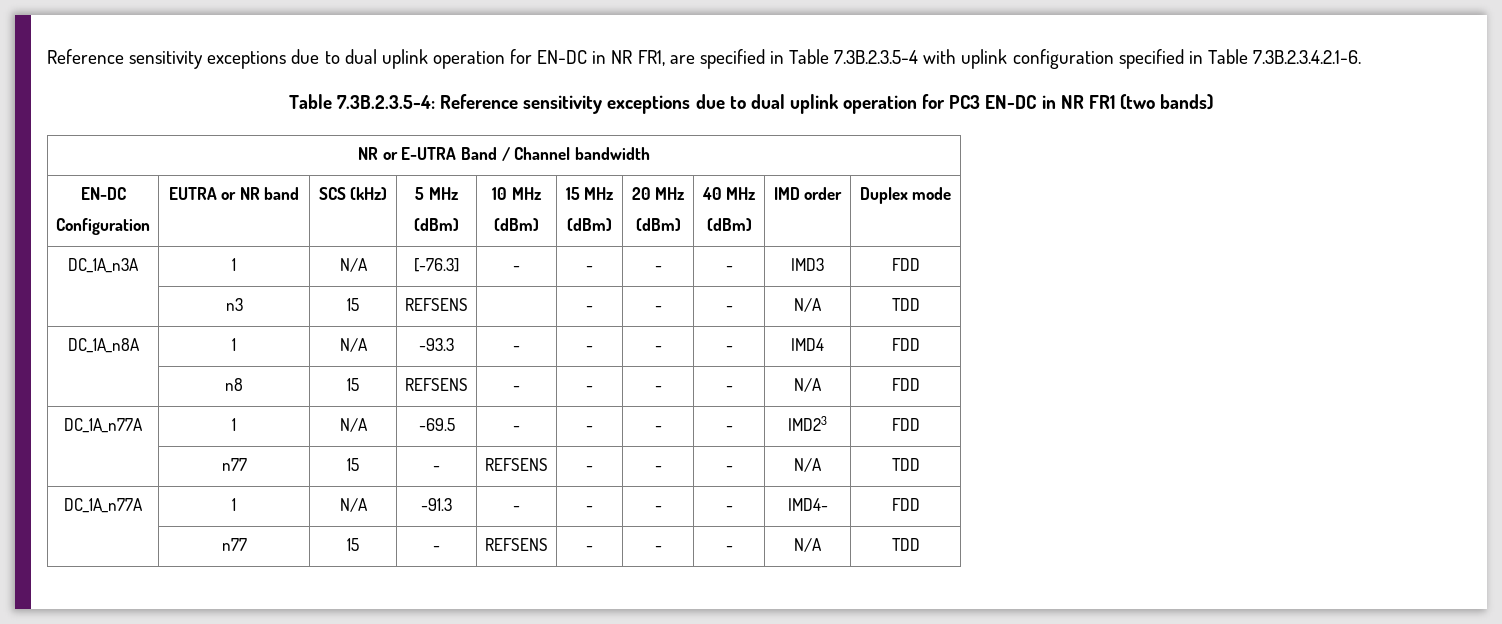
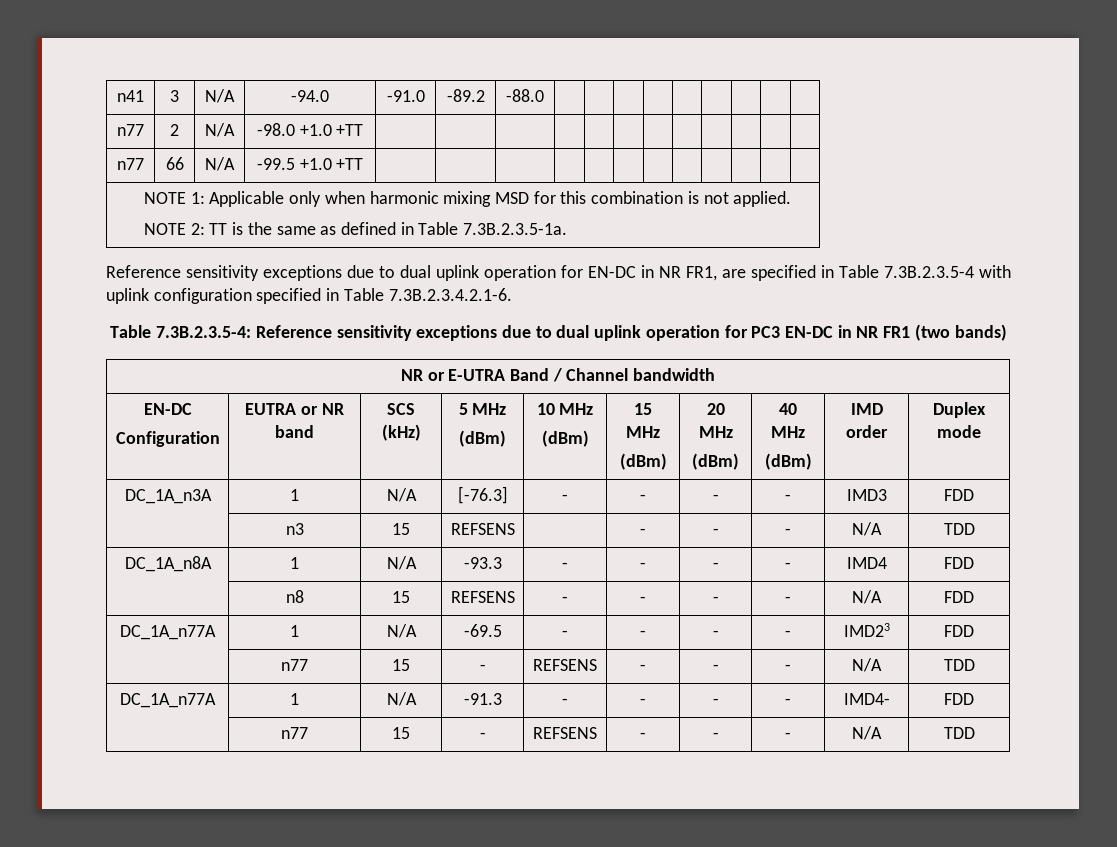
+ n41 | 3 | N/A | -94.0 | -91.0 | -89.2 | -88.0 | | | | | | | | |
+ n77 | 2 | N/A | -98.0 +1.0 +TT | | | | | | | | | | | |
+ n77 | 66 | N/A | -99.5 +1.0 +TT | | | | | | | | | | | |
+ NOTE 1: Applicable only when harmonic mixing MSD for this combination is not applied.
+ NOTE 2: TT is the same as defined in Table 7.3B.2.3.5-1a.

